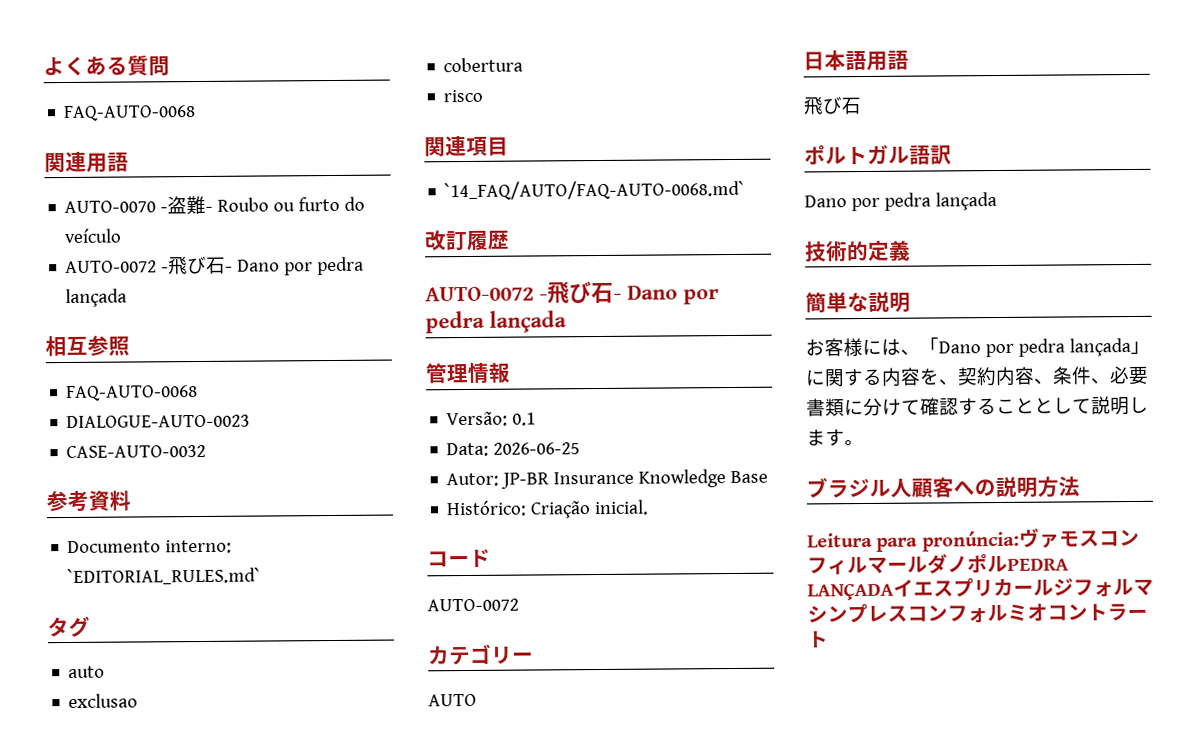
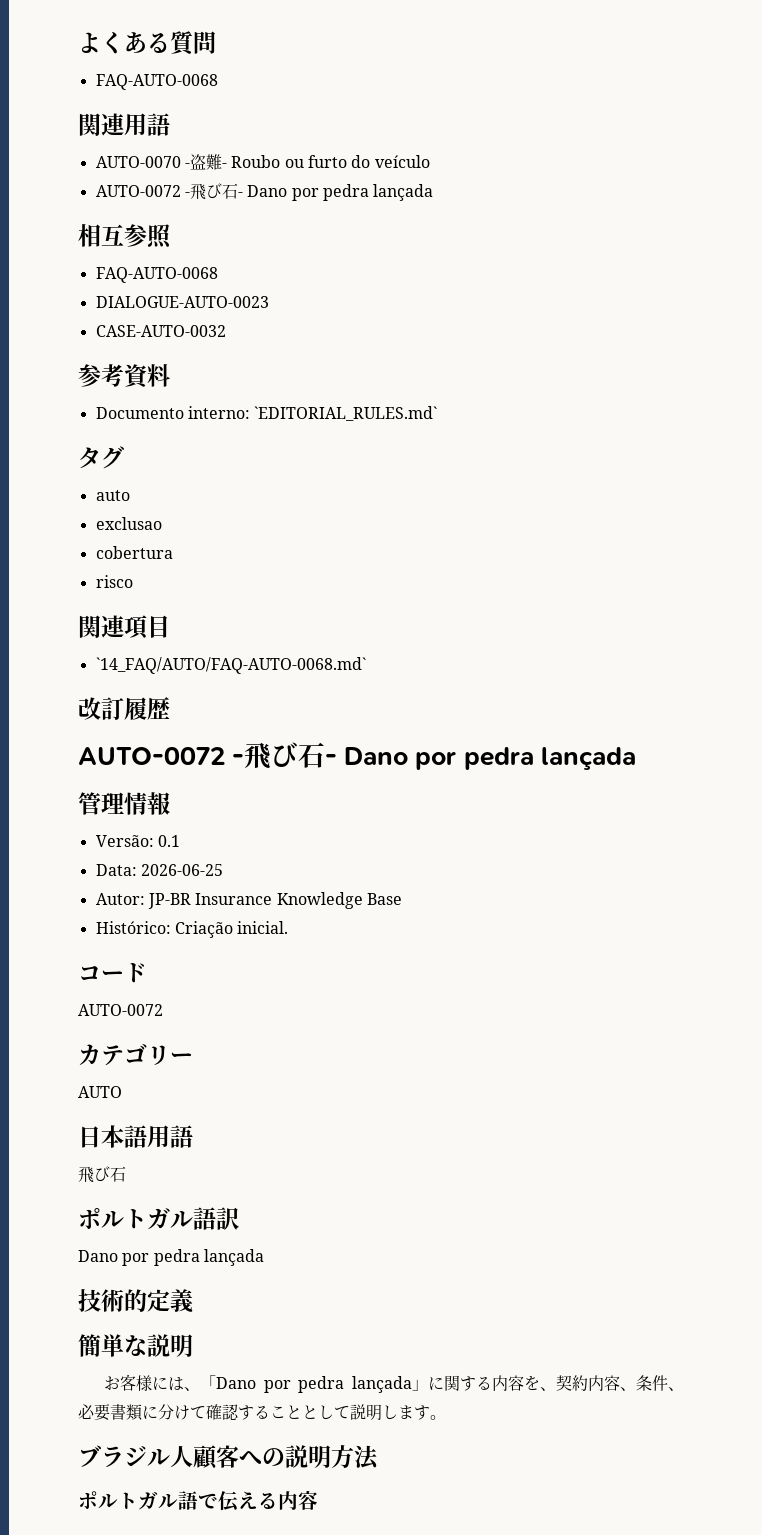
- Leitura para pronúncia:ヴァモスコンフィルマールダノポルPEDRA LANÇADAイエスプリカールジフォルマシンプレスコンフォルミオコントラート
+ ポルトガル語で伝える内容

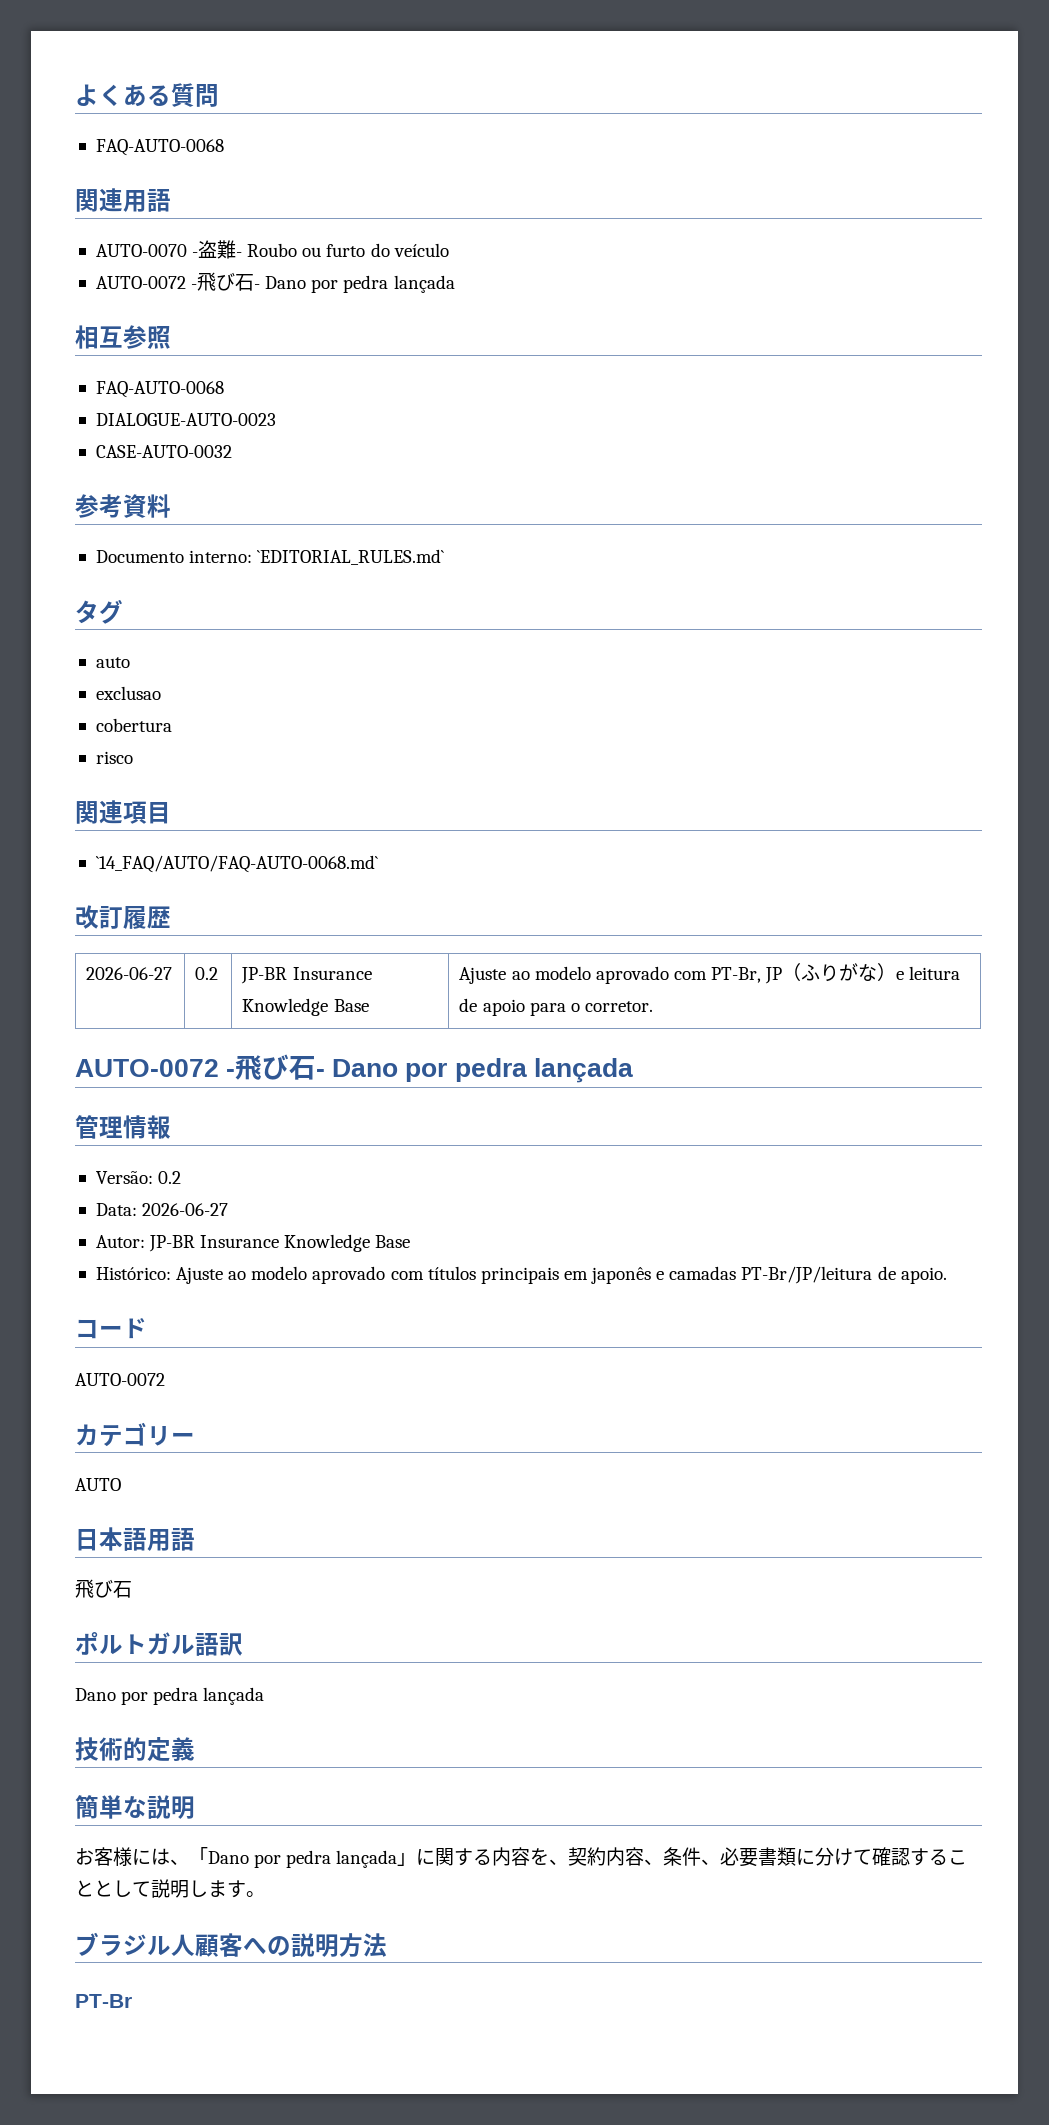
+ 2026-06-27 | 0.2 | JP-BR Insurance Knowledge Base | Ajuste ao modelo aprovado com PT-Br, JP（ふりがな）e leitura de apoio para o corretor.
- Versão: 0.1
+ Versão: 0.2
- Data: 2026-06-25
+ Data: 2026-06-27
- Histórico: Criação inicial.
+ Histórico: Ajuste ao modelo aprovado com títulos principais em japonês e camadas PT-Br/JP/leitura de apoio.
- ポルトガル語で伝える内容
+ PT-Br

